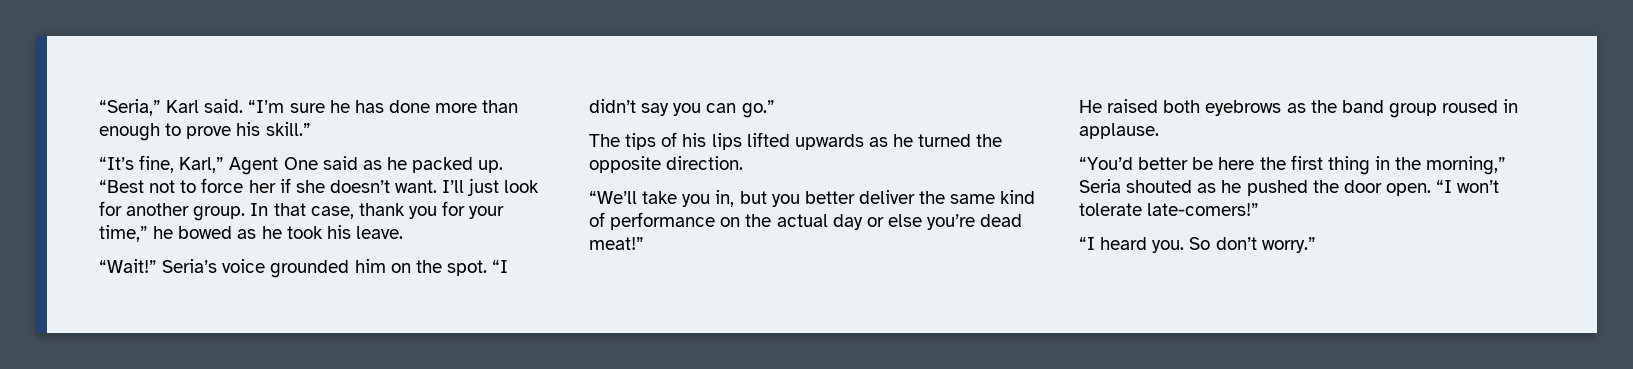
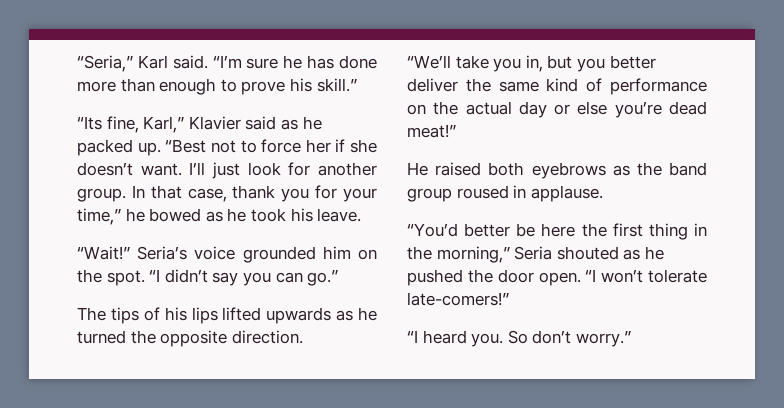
- “It’s fine, Karl,” Agent One said as he packed up.
+ “Its fine, Karl,” Klavier said as he packed up.

